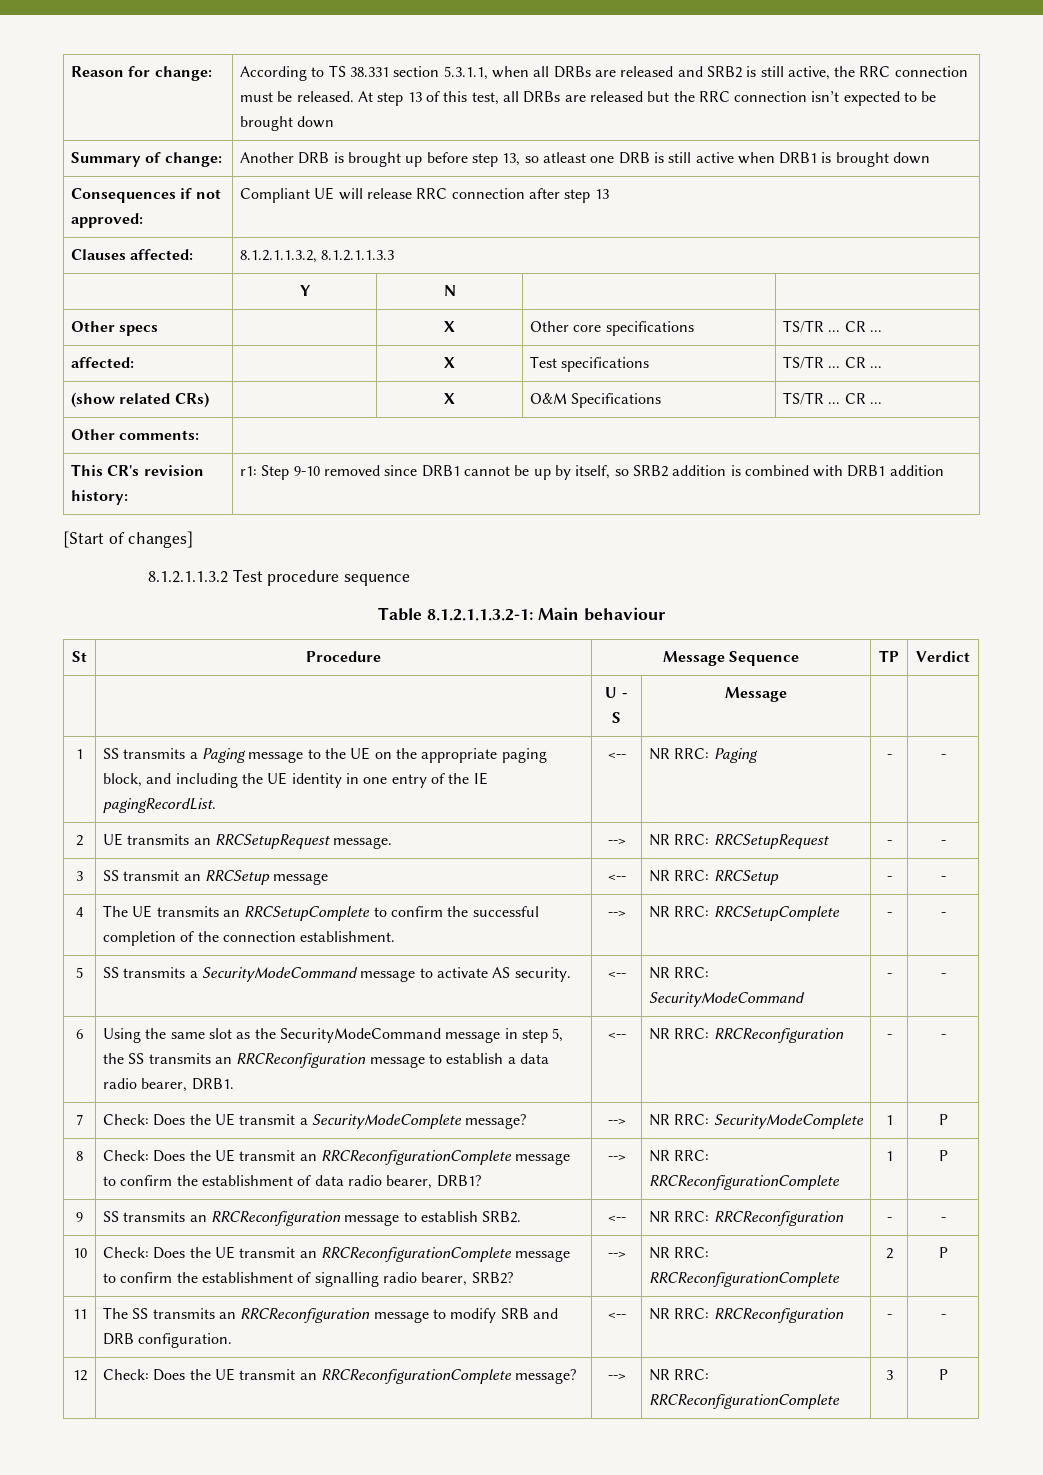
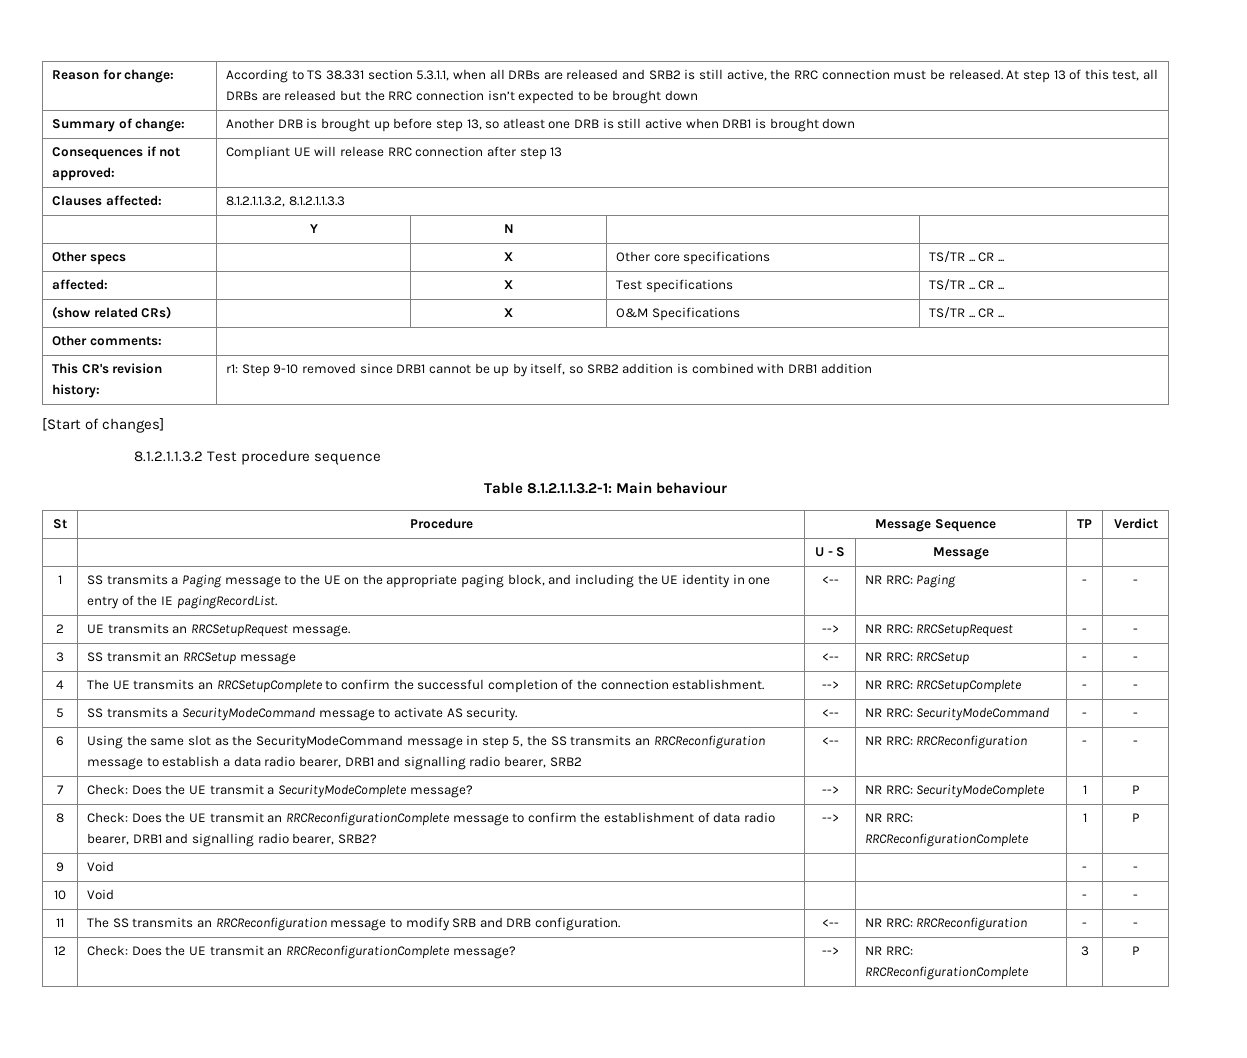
- 6 | Using the same slot as the SecurityModeCommand message in step 5, the SS transmits an RRCReconfiguration message to establish a data radio bearer, DRB1. | <-- | NR RRC: RRCReconfiguration | - | -
+ 6 | Using the same slot as the SecurityModeCommand message in step 5, the SS transmits an RRCReconfiguration message to establish a data radio bearer, DRB1 and signalling radio bearer, SRB2 | <-- | NR RRC: RRCReconfiguration | - | -
- 8 | Check: Does the UE transmit an RRCReconfigurationComplete message to confirm the establishment of data radio bearer, DRB1? | --> | NR RRC: RRCReconfigurationComplete | 1 | P
+ 8 | Check: Does the UE transmit an RRCReconfigurationComplete message to confirm the establishment of data radio bearer, DRB1 and signalling radio bearer, SRB2? | --> | NR RRC: RRCReconfigurationComplete | 1 | P
- 9 | SS transmits an RRCReconfiguration message to establish SRB2. | <-- | NR RRC: RRCReconfiguration | - | -
- 10 | Check: Does the UE transmit an RRCReconfigurationComplete message to confirm the establishment of signalling radio bearer, SRB2? | --> | NR RRC: RRCReconfigurationComplete | 2 | P
+ 9 | Void | | | - | -
+ 10 | Void | | | - | -

